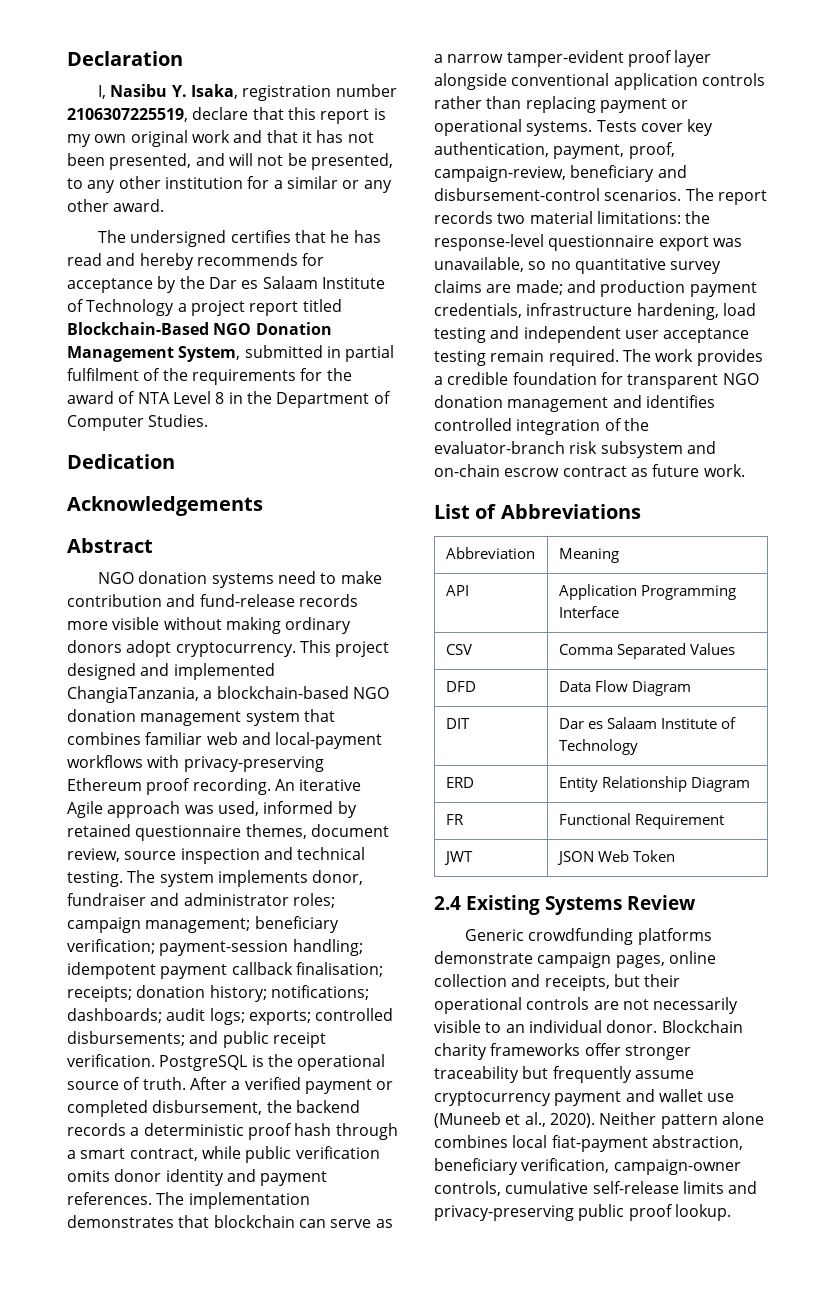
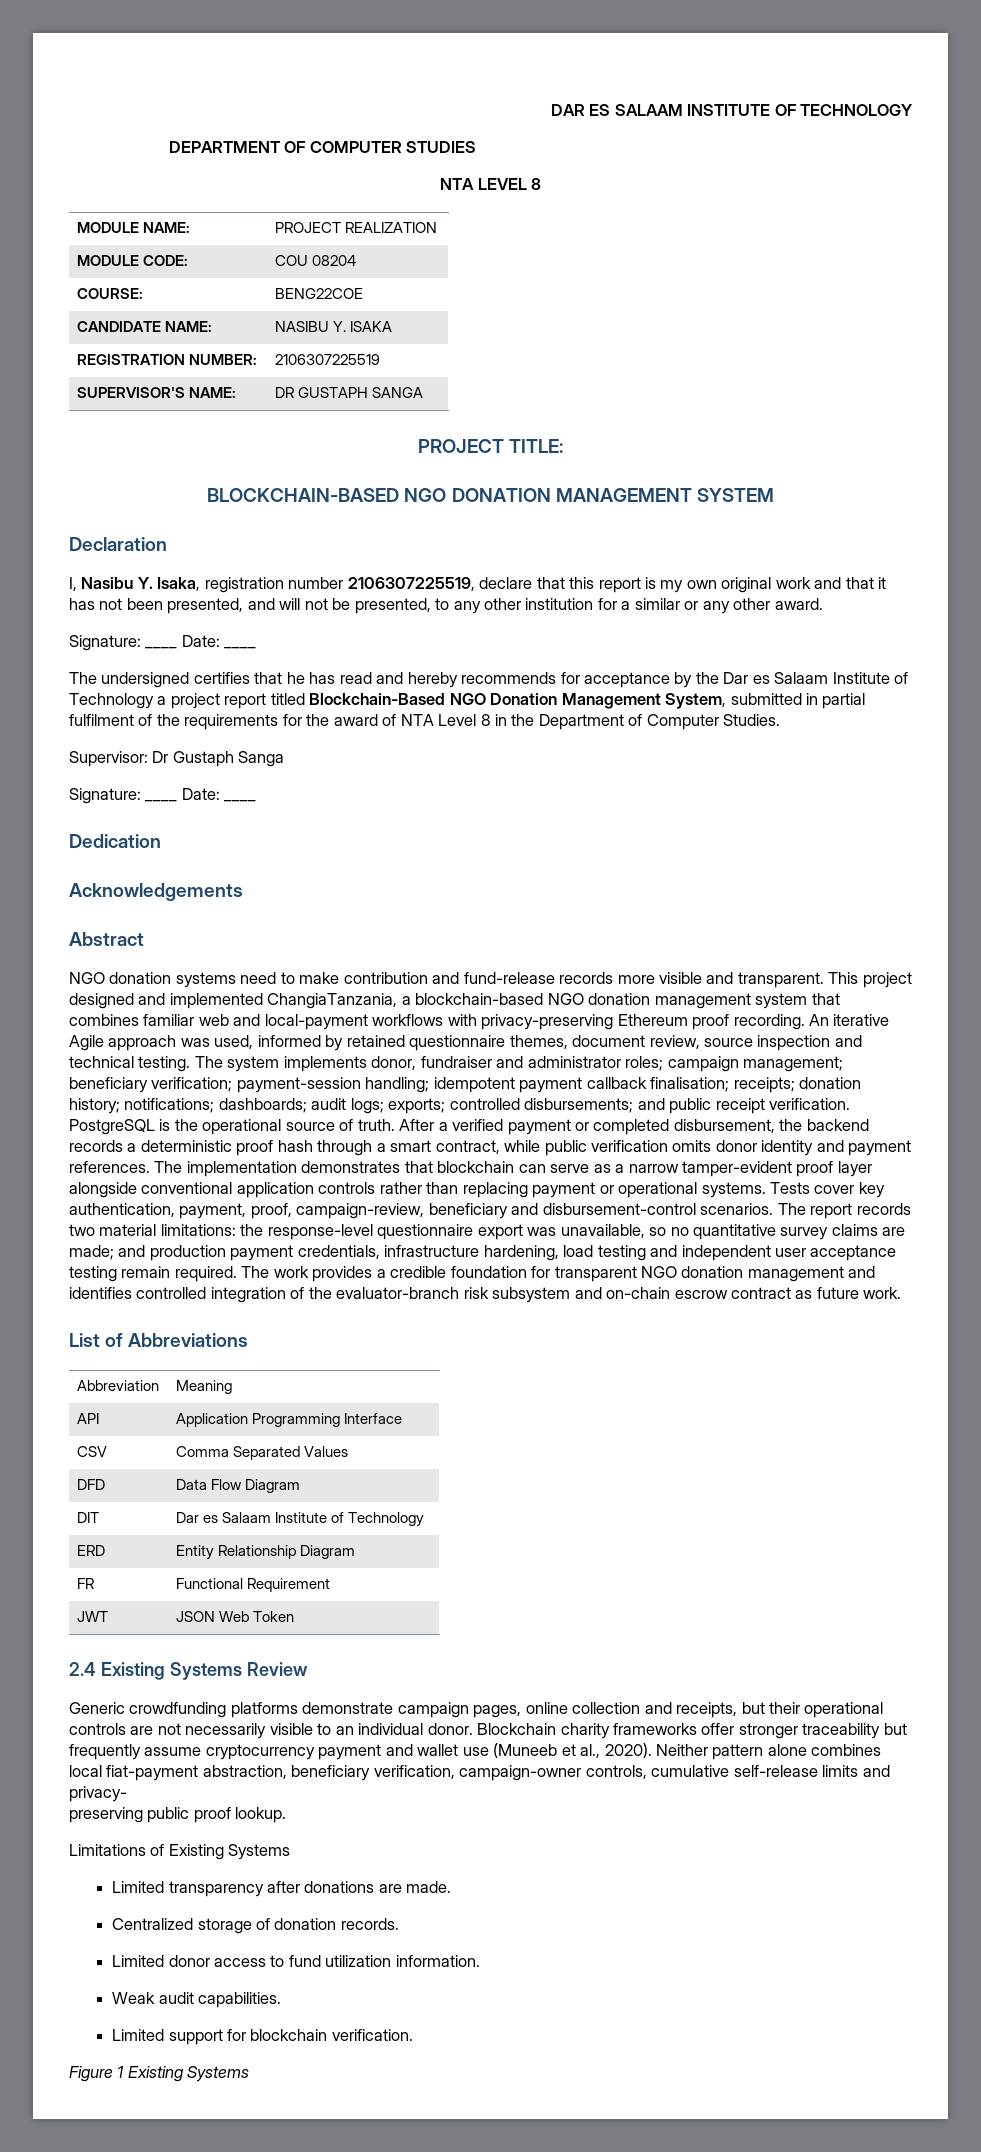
+ DAR ES SALAAM INSTITUTE OF TECHNOLOGY
+ DEPARTMENT OF COMPUTER STUDIES
+ NTA LEVEL 8
+ MODULE NAME: | PROJECT REALIZATION
+ MODULE CODE: | COU 08204
+ COURSE: | BENG22COE
+ CANDIDATE NAME: | NASIBU Y. ISAKA
+ REGISTRATION NUMBER: | 2106307225519
+ SUPERVISOR'S NAME: | DR GUSTAPH SANGA
+ PROJECT TITLE:
+ BLOCKCHAIN-BASED NGO DONATION MANAGEMENT SYSTEM
  I, Nasibu Y. Isaka, registration number 2106307225519, declare that this report is my own original work and that it has not been presented, and will not be presented, to any other institution for a similar or any other award.
+ Signature: ____ Date: ____
+ Supervisor: Dr Gustaph Sanga
+ Signature: ____ Date: ____
- NGO donation systems need to make contribution and fund-release records more visible without making ordinary donors adopt cryptocurrency.
+ NGO donation systems need to make contribution and fund-release records more visible and transparent.
- Neither pattern alone combines local fiat-payment abstraction, beneficiary verification, campaign-owner controls, cumulative self-release limits and privacy-preserving public proof lookup.
+ Neither pattern alone combines local fiat-payment abstraction, beneficiary verification, campaign-owner controls, cumulative self-release limits and privacy-
+ preserving public proof lookup.
+ Limitations of Existing Systems
+ Limited transparency after donations are made.
+ Centralized storage of donation records.
+ Limited donor access to fund utilization information.
+ Weak audit capabilities.
+ Limited support for blockchain verification.
+ Figure 1 Existing Systems

